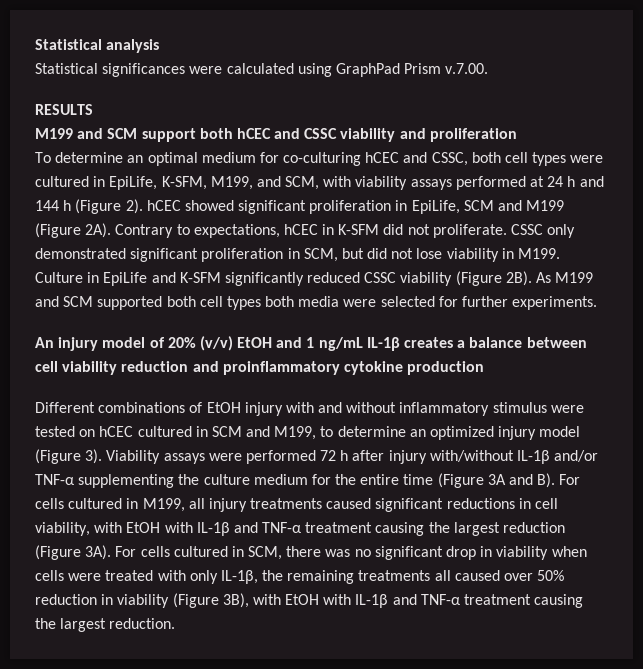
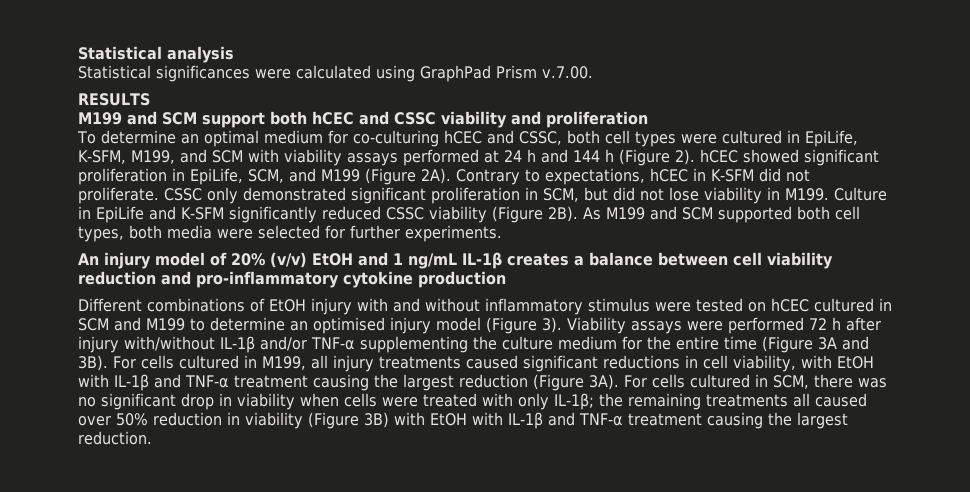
- To determine an optimal medium for co-culturing hCEC and CSSC, both cell types were cultured in EpiLife, K-SFM, M199, and SCM, with viability assays performed at 24 h and 144 h (Figure 2). hCEC showed significant proliferation in EpiLife, SCM and M199 (Figure 2A).
+ To determine an optimal medium for co-culturing hCEC and CSSC, both cell types were cultured in EpiLife, K-SFM, M199, and SCM with viability assays performed at 24 h and 144 h (Figure 2). hCEC showed significant proliferation in EpiLife, SCM, and M199 (Figure 2A).
- As M199 and SCM supported both cell types both media were selected for further experiments.
+ As M199 and SCM supported both cell types, both media were selected for further experiments.
- An injury model of 20% (v/v) EtOH and 1 ng/mL IL-1β creates a balance between cell viability reduction and proinflammatory cytokine production
+ An injury model of 20% (v/v) EtOH and 1 ng/mL IL-1β creates a balance between cell viability reduction and pro-inflammatory cytokine production
- Different combinations of EtOH injury with and without inflammatory stimulus were tested on hCEC cultured in SCM and M199, to determine an optimized injury model (Figure 3).
+ Different combinations of EtOH injury with and without inflammatory stimulus were tested on hCEC cultured in SCM and M199 to determine an optimised injury model (Figure 3).
- Viability assays were performed 72 h after injury with/without IL-1β and/or TNF-α supplementing the culture medium for the entire time (Figure 3A and B). For cells cultured in M199, all injury treatments caused significant reductions in cell viability, with EtOH with IL-1β and TNF-α treatment causing the largest reduction (Figure 3A).
+ Viability assays were performed 72 h after injury with/without IL-1β and/or TNF-α supplementing the culture medium for the entire time (Figure 3A and 3B). For cells cultured in M199, all injury treatments caused significant reductions in cell viability, with EtOH with IL-1β and TNF-α treatment causing the largest reduction (Figure 3A).
- For cells cultured in SCM, there was no significant drop in viability when cells were treated with only IL-1β, the remaining treatments all caused over 50% reduction in viability (Figure 3B), with EtOH with IL-1β and TNF-α treatment causing the largest reduction.
+ For cells cultured in SCM, there was no significant drop in viability when cells were treated with only IL-1β; the remaining treatments all caused over 50% reduction in viability (Figure 3B) with EtOH with IL-1β and TNF-α treatment causing the largest reduction.

